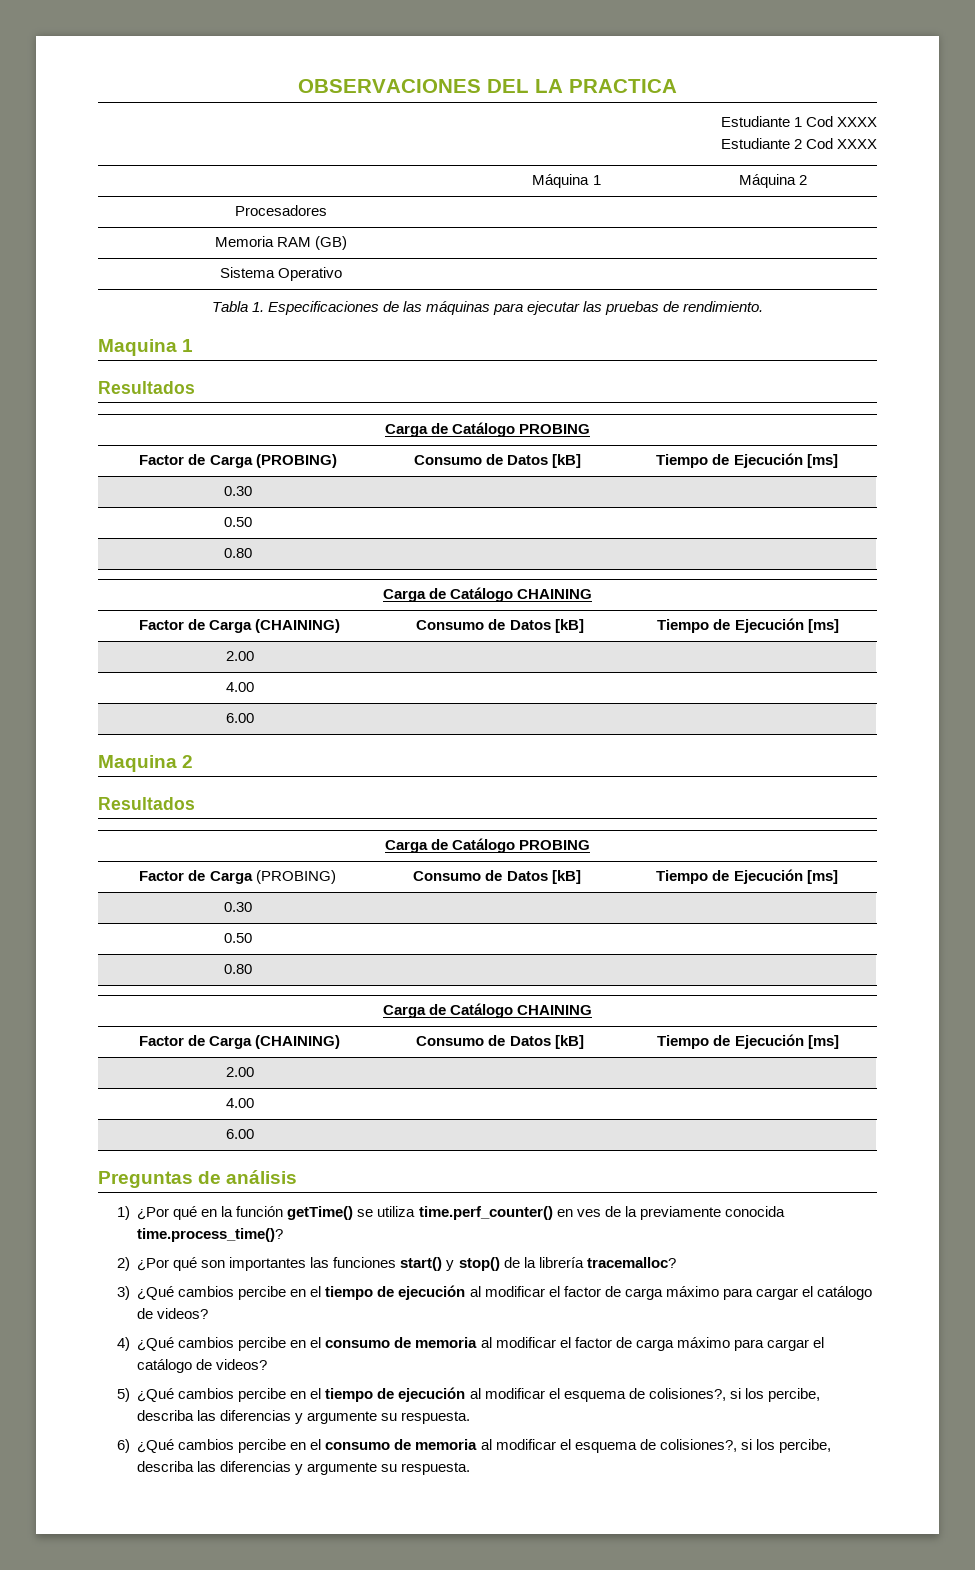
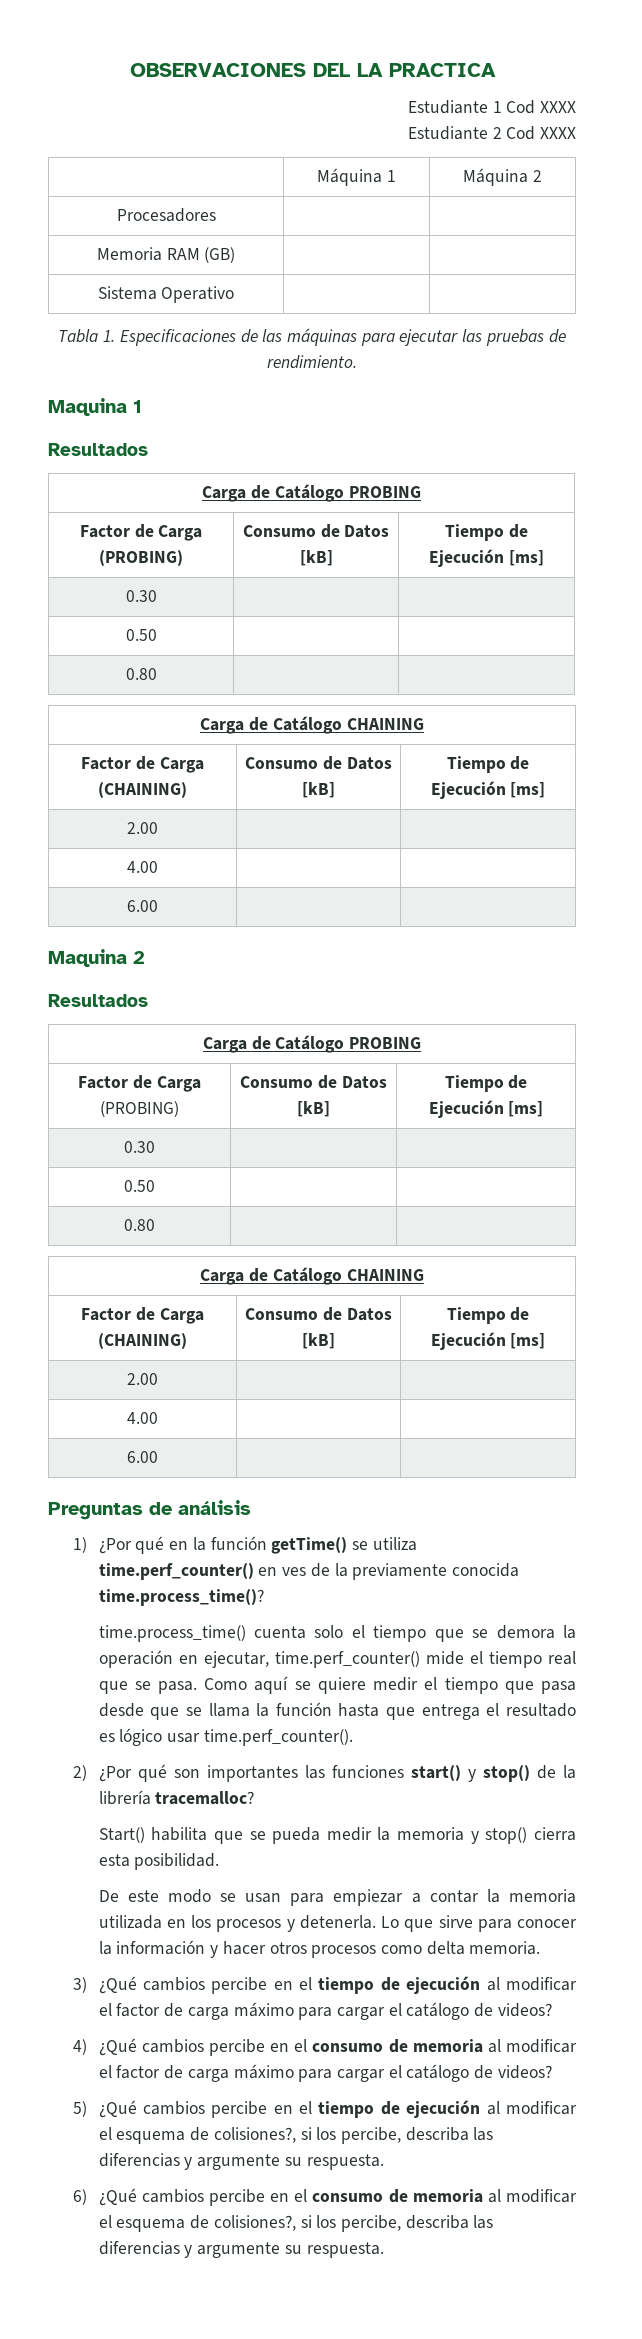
+ time.process_time() cuenta solo el tiempo que se demora la operación en ejecutar, time.perf_counter() mide el tiempo real que se pasa. Como aquí se quiere medir el tiempo que pasa desde que se llama la función hasta que entrega el resultado es lógico usar time.perf_counter().
+ Start() habilita que se pueda medir la memoria y stop() cierra esta posibilidad.
+ De este modo se usan para empiezar a contar la memoria utilizada en los procesos y detenerla. Lo que sirve para conocer la información y hacer otros procesos como delta memoria.

